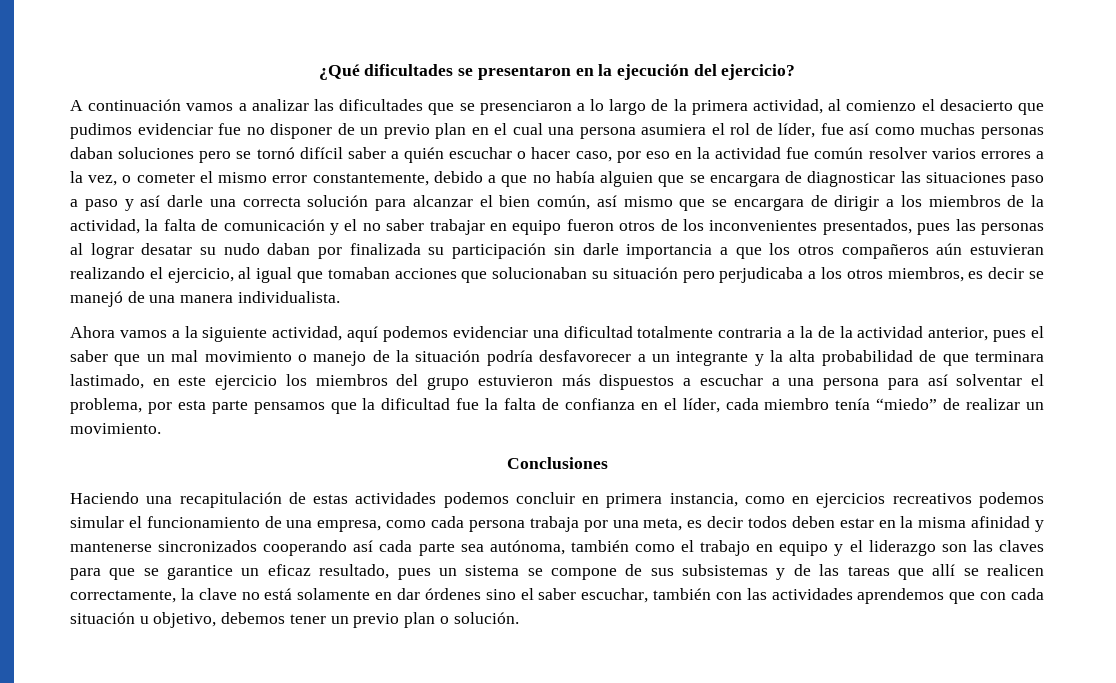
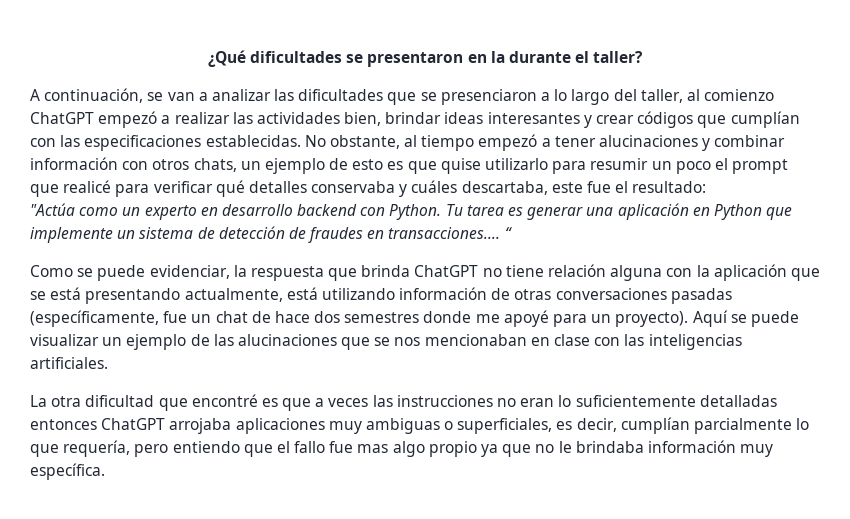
- ¿Qué dificultades se presentaron en la ejecución del ejercicio?
- A continuación vamos a analizar las dificultades que se presenciaron a lo largo de la primera actividad, al comienzo el desacierto que pudimos evidenciar fue no disponer de un previo plan en el cual una persona asumiera el rol de líder, fue así como muchas personas daban soluciones pero se tornó difícil saber a quién escuchar o hacer caso, por eso en la actividad fue común resolver varios errores a la vez, o cometer el mismo error constantemente, debido a que no había alguien que se encargara de diagnosticar las situaciones paso a paso y así darle una correcta solución para alcanzar el bien común, así mismo que se encargara de dirigir a los miembros de la actividad, la falta de comunicación y el no saber trabajar en equipo fueron otros de los inconvenientes presentados, pues las personas al lograr desatar su nudo daban por finalizada su participación sin darle importancia a que los otros compañeros aún estuvieran realizando el ejercicio, al igual que tomaban acciones que solucionaban su situación pero perjudicaba a los otros miembros, es decir se manejó de una manera individualista.
- Ahora vamos a la siguiente actividad, aquí podemos evidenciar una dificultad totalmente contraria a la de la actividad anterior, pues el saber que un mal movimiento o manejo de la situación podría desfavorecer a un integrante y la alta probabilidad de que terminara lastimado, en este ejercicio los miembros del grupo estuvieron más dispuestos a escuchar a una persona para así solventar el problema, por esta parte pensamos que la dificultad fue la falta de confianza en el líder, cada miembro tenía “miedo” de realizar un movimiento.
- Conclusiones
- Haciendo una recapitulación de estas actividades podemos concluir en primera instancia, como en ejercicios recreativos podemos simular el funcionamiento de una empresa, como cada persona trabaja por una meta, es decir todos deben estar en la misma afinidad y mantenerse sincronizados cooperando así cada parte sea autónoma, también como el trabajo en equipo y el liderazgo son las claves para que se garantice un eficaz resultado, pues un sistema se compone de sus subsistemas y de las tareas que allí se realicen correctamente, la clave no está solamente en dar órdenes sino el saber escuchar, también con las actividades aprendemos que con cada situación u objetivo, debemos tener un previo plan o solución.
+ ¿Qué dificultades se presentaron en la durante el taller?
+ A continuación, se van a analizar las dificultades que se presenciaron a lo largo del taller, al comienzo ChatGPT empezó a realizar las actividades bien, brindar ideas interesantes y crear códigos que cumplían con las especificaciones establecidas. No obstante, al tiempo empezó a tener alucinaciones y combinar información con otros chats, un ejemplo de esto es que quise utilizarlo para resumir un poco el prompt que realicé para verificar qué detalles conservaba y cuáles descartaba, este fue el resultado:
+ "Actúa como un experto en desarrollo backend con Python. Tu tarea es generar una aplicación en Python que implemente un sistema de detección de fraudes en transacciones…. “
+ Como se puede evidenciar, la respuesta que brinda ChatGPT no tiene relación alguna con la aplicación que se está presentando actualmente, está utilizando información de otras conversaciones pasadas (específicamente, fue un chat de hace dos semestres donde me apoyé para un proyecto). Aquí se puede visualizar un ejemplo de las alucinaciones que se nos mencionaban en clase con las inteligencias artificiales.
+ La otra dificultad que encontré es que a veces las instrucciones no eran lo suficientemente detalladas entonces ChatGPT arrojaba aplicaciones muy ambiguas o superficiales, es decir, cumplían parcialmente lo que requería, pero entiendo que el fallo fue mas algo propio ya que no le brindaba información muy específica.

